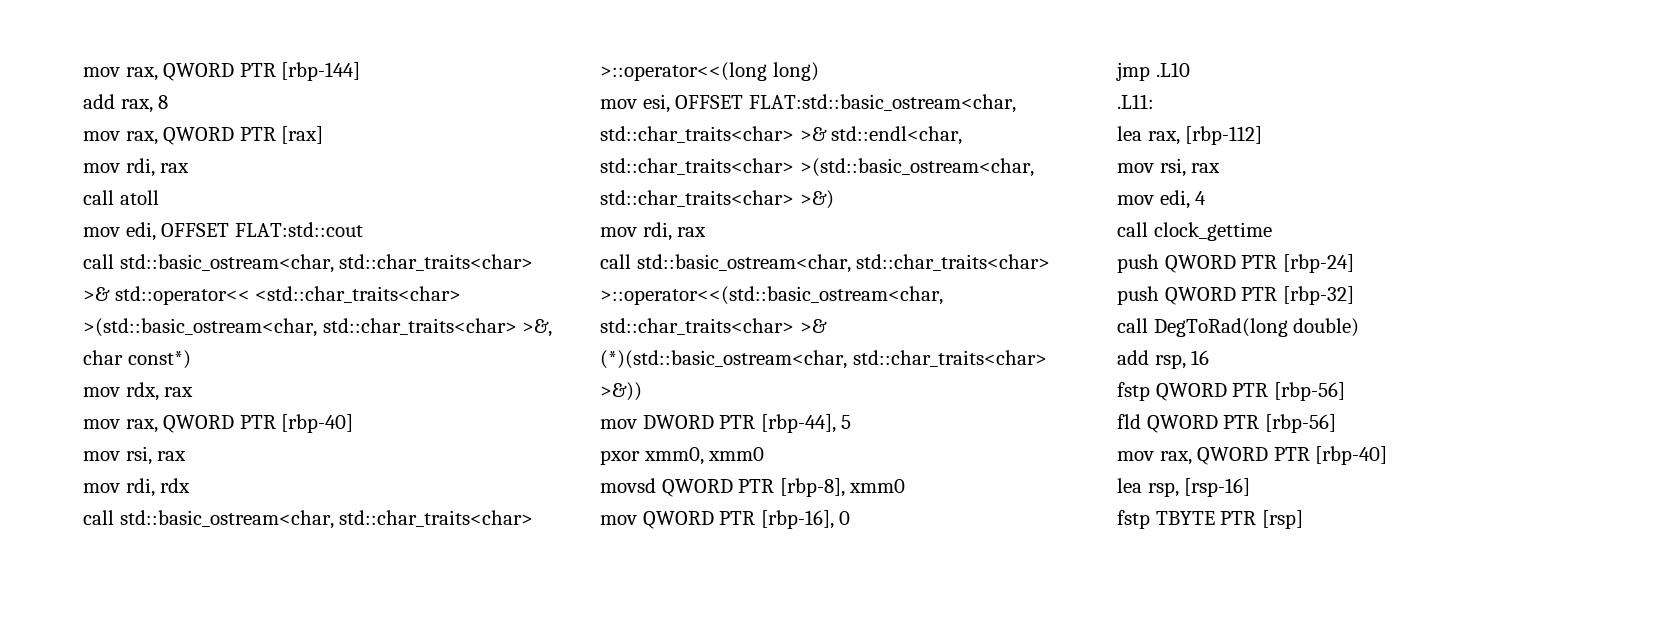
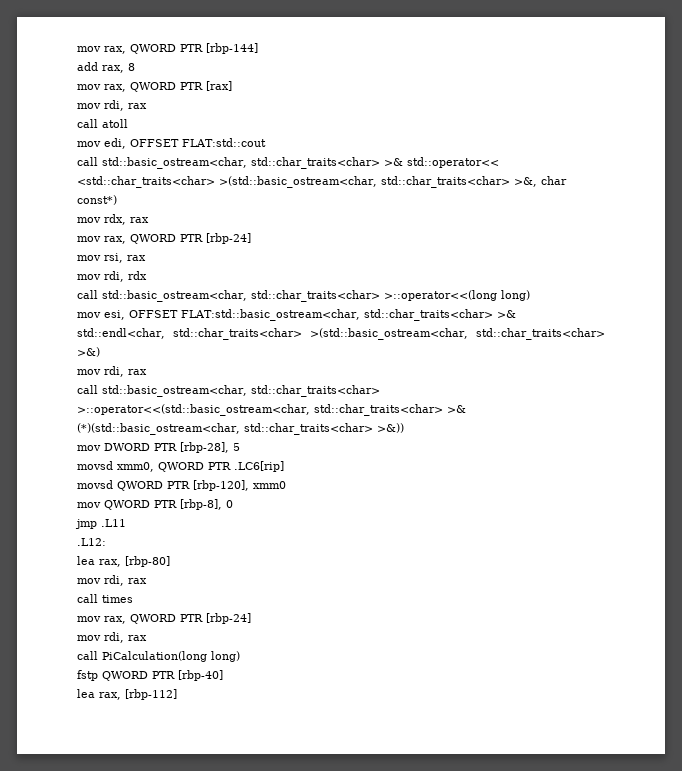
  mov rdx, rax
- mov rax, QWORD PTR [rbp-40]
+ mov rax, QWORD PTR [rbp-24]
- mov DWORD PTR [rbp-44], 5
+ mov DWORD PTR [rbp-28], 5
- pxor xmm0, xmm0
+ movsd xmm0, QWORD PTR .LC6[rip]
- movsd QWORD PTR [rbp-8], xmm0
+ movsd QWORD PTR [rbp-120], xmm0
- mov QWORD PTR [rbp-16], 0
+ mov QWORD PTR [rbp-8], 0
- jmp .L10
- .L11:
+ jmp .L11
+ .L12:
+ lea rax, [rbp-80]
+ mov rdi, rax
+ call times
+ mov rax, QWORD PTR [rbp-24]
+ mov rdi, rax
+ call PiCalculation(long long)
+ fstp QWORD PTR [rbp-40]
  lea rax, [rbp-112]
- mov rsi, rax
- mov edi, 4
- call clock_gettime
- push QWORD PTR [rbp-24]
- push QWORD PTR [rbp-32]
- call DegToRad(long double)
- add rsp, 16
- fstp QWORD PTR [rbp-56]
- fld QWORD PTR [rbp-56]
- mov rax, QWORD PTR [rbp-40]
- lea rsp, [rsp-16]
- fstp TBYTE PTR [rsp]

